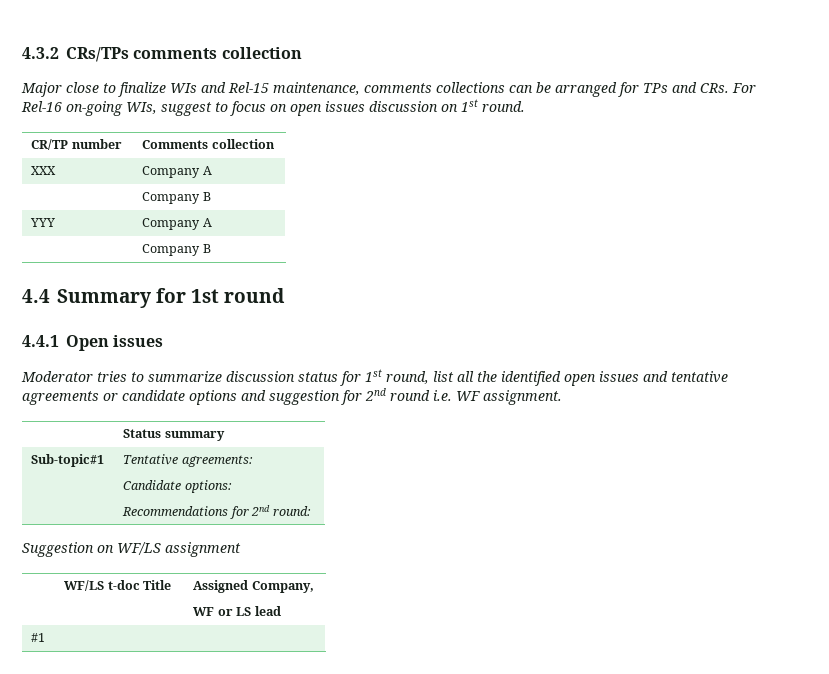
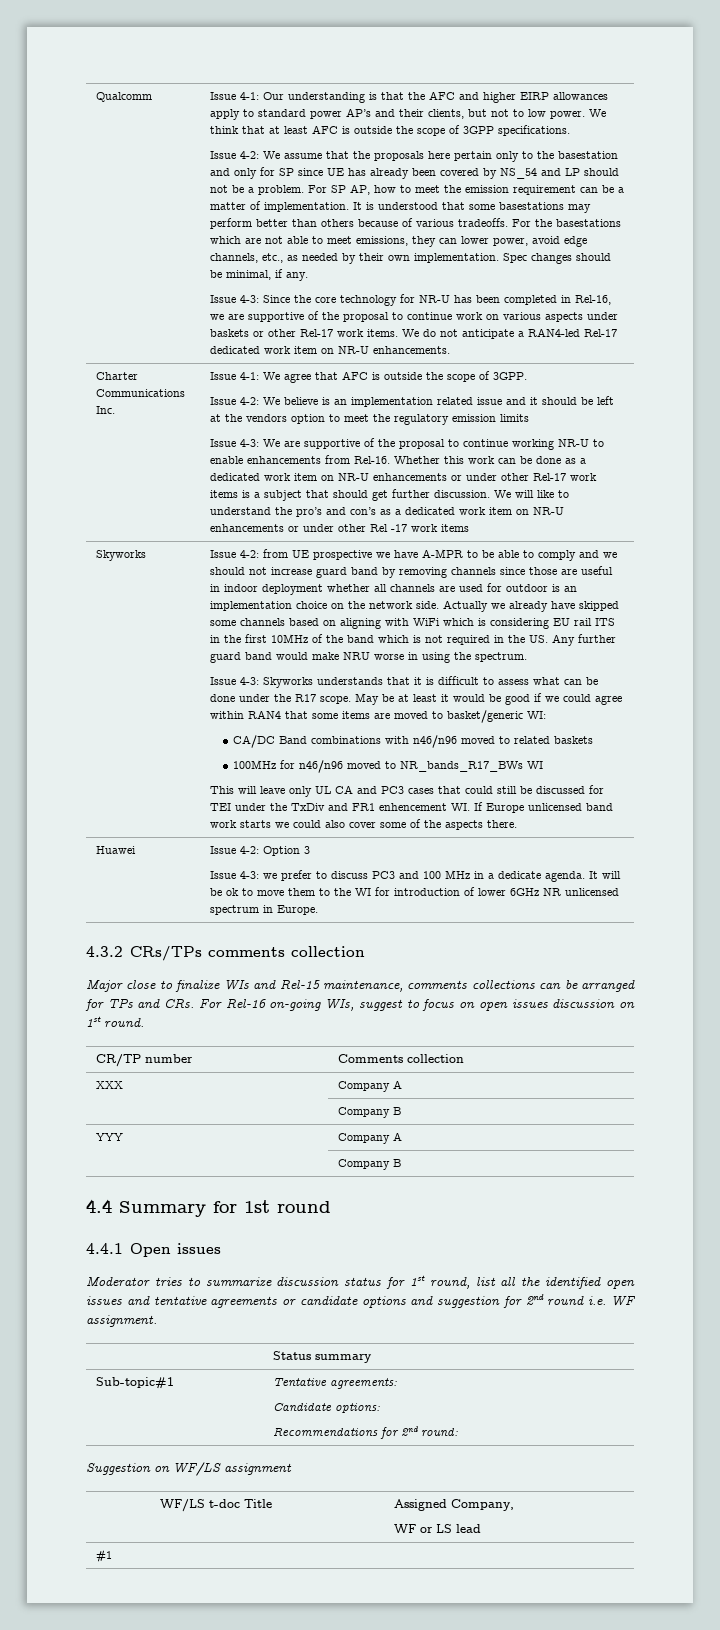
+ Qualcomm | Issue 4-1: Our understanding is that the AFC and higher EIRP allowances apply to standard power AP’s and their clients, but not to low power. We think that at least AFC is outside the scope of 3GPP specifications.
+ Issue 4-2: We assume that the proposals here pertain only to the basestation and only for SP since UE has already been covered by NS_54 and LP should not be a problem. For SP AP, how to meet the emission requirement can be a matter of implementation. It is understood that some basestations may perform better than others because of various tradeoffs. For the basestations which are not able to meet emissions, they can lower power, avoid edge channels, etc., as needed by their own implementation. Spec changes should be minimal, if any.
+ Issue 4-3: Since the core technology for NR-U has been completed in Rel-16, we are supportive of the proposal to continue work on various aspects under baskets or other Rel-17 work items. We do not anticipate a RAN4-led Rel-17 dedicated work item on NR-U enhancements.
+ Charter Communications Inc. | Issue 4-1: We agree that AFC is outside the scope of 3GPP.
+ Issue 4-2: We believe is an implementation related issue and it should be left at the vendors option to meet the regulatory emission limits
+ Issue 4-3: We are supportive of the proposal to continue working NR-U to enable enhancements from Rel-16. Whether this work can be done as a dedicated work item on NR-U enhancements or under other Rel-17 work items is a subject that should get further discussion. We will like to understand the pro’s and con’s as a dedicated work item on NR-U enhancements or under other Rel -17 work items
+ Skyworks | Issue 4-2: from UE prospective we have A-MPR to be able to comply and we should not increase guard band by removing channels since those are useful in indoor deployment whether all channels are used for outdoor is an implementation choice on the network side. Actually we already have skipped some channels based on aligning with WiFi which is considering EU rail ITS in the first 10MHz of the band which is not required in the US. Any further guard band would make NRU worse in using the spectrum.
+ Issue 4-3: Skyworks understands that it is difficult to assess what can be done under the R17 scope. May be at least it would be good if we could agree within RAN4 that some items are moved to basket/generic WI:
+ CA/DC Band combinations with n46/n96 moved to related baskets
+ 100MHz for n46/n96 moved to NR_bands_R17_BWs WI
+ This will leave only UL CA and PC3 cases that could still be discussed for TEI under the TxDiv and FR1 enhencement WI. If Europe unlicensed band work starts we could also cover some of the aspects there.
+ Huawei | Issue 4-2: Option 3
+ Issue 4-3: we prefer to discuss PC3 and 100 MHz in a dedicate agenda. It will be ok to move them to the WI for introduction of lower 6GHz NR unlicensed spectrum in Europe.

